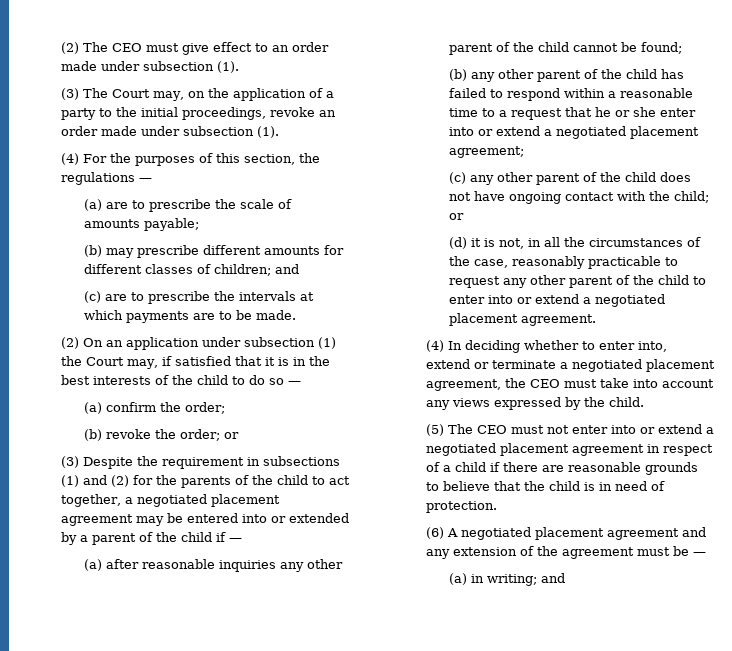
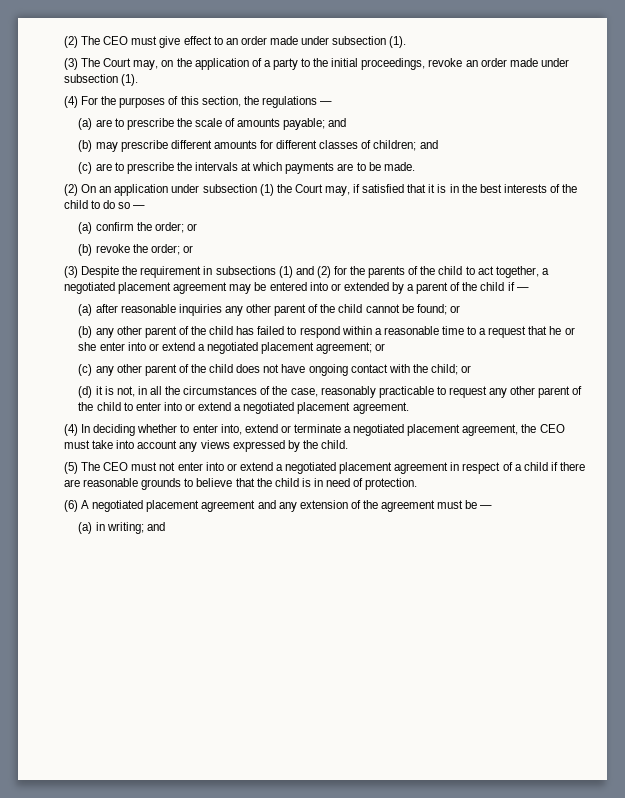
- (a) are to prescribe the scale of amounts payable;
+ (a) are to prescribe the scale of amounts payable; and
- (a) confirm the order;
+ (a) confirm the order; or
- (a) after reasonable inquiries any other parent of the child cannot be found;
+ (a) after reasonable inquiries any other parent of the child cannot be found; or
- (b) any other parent of the child has failed to respond within a reasonable time to a request that he or she enter into or extend a negotiated placement agreement;
+ (b) any other parent of the child has failed to respond within a reasonable time to a request that he or she enter into or extend a negotiated placement agreement; or

